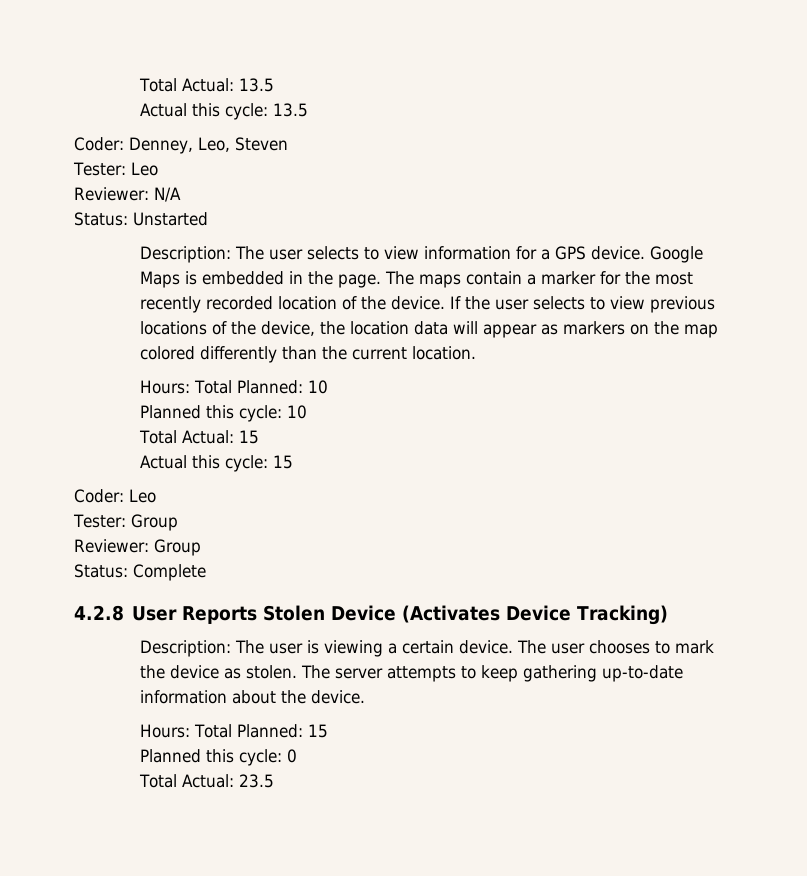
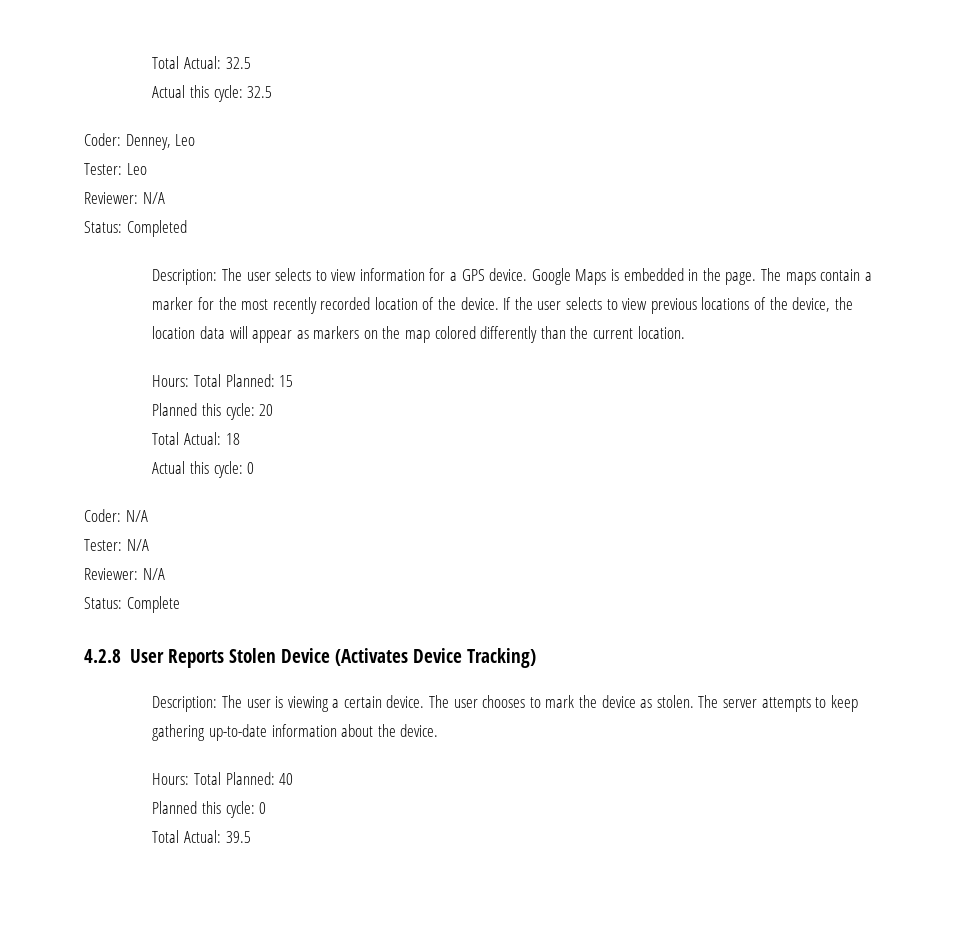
- Total Actual: 13.5
- Actual this cycle: 13.5
+ Total Actual: 32.5
+ Actual this cycle: 32.5
- Coder: Denney, Leo, Steven
+ Coder: Denney, Leo
- Status: Unstarted
+ Status: Completed
- Hours: Total Planned: 10
- Planned this cycle: 10
- Total Actual: 15
- Actual this cycle: 15
- Coder: Leo
- Tester: Group
- Reviewer: Group
+ Hours: Total Planned: 15
+ Planned this cycle: 20
+ Total Actual: 18
+ Actual this cycle: 0
+ Coder: N/A
+ Tester: N/A
+ Reviewer: N/A
- Hours: Total Planned: 15
+ Hours: Total Planned: 40
- Total Actual: 23.5
+ Total Actual: 39.5

